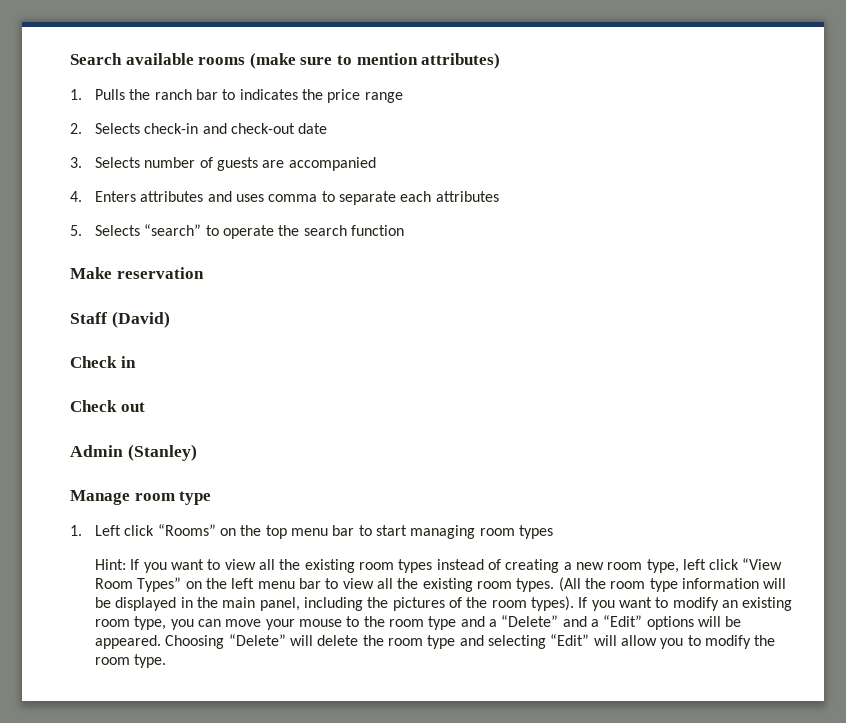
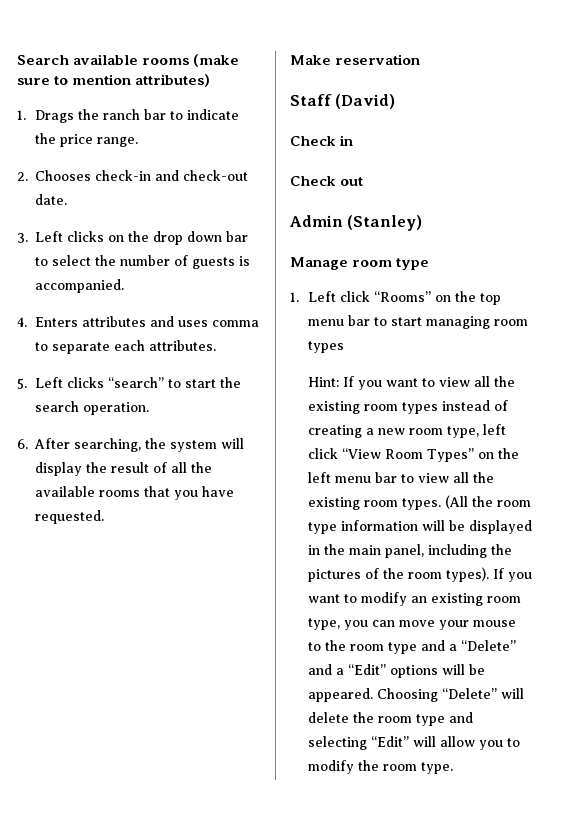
- 1. Pulls the ranch bar to indicates the price range
+ 1. Drags the ranch bar to indicate the price range.
- 2. Selects check-in and check-out date
+ 2. Chooses check-in and check-out date.
- 3. Selects number of guests are accompanied
+ 3. Left clicks on the drop down bar to select the number of guests is accompanied.
- 4. Enters attributes and uses comma to separate each attributes
+ 4. Enters attributes and uses comma to separate each attributes.
- 5. Selects “search” to operate the search function
+ 5. Left clicks “search” to start the search operation.
+ 6. After searching, the system will display the result of all the available rooms that you have requested.

